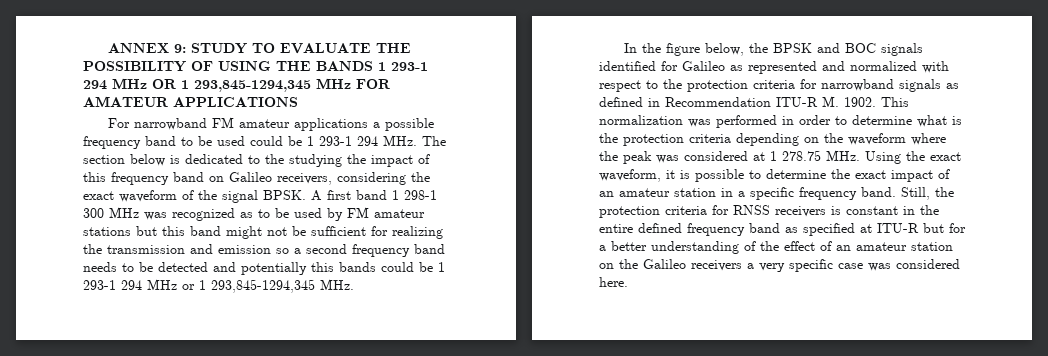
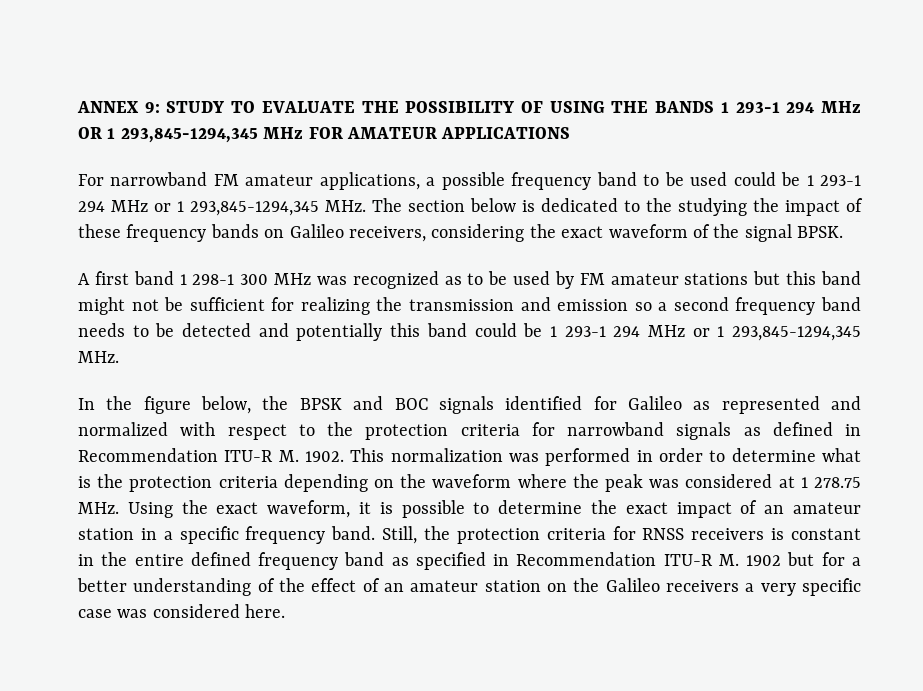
- For narrowband FM amateur applications a possible frequency band to be used could be 1 293-1 294 MHz. The section below is dedicated to the studying the impact of this frequency band on Galileo receivers, considering the exact waveform of the signal BPSK. A first band 1 298-1 300 MHz was recognized as to be used by FM amateur stations but this band might not be sufficient for realizing the transmission and emission so a second frequency band needs to be detected and potentially this bands could be 1 293-1 294 MHz or 1 293,845-1294,345 MHz.
+ For narrowband FM amateur applications, a possible frequency band to be used could be 1 293-1 294 MHz or 1 293,845-1294,345 MHz. The section below is dedicated to the studying the impact of these frequency bands on Galileo receivers, considering the exact waveform of the signal BPSK.
+ A first band 1 298-1 300 MHz was recognized as to be used by FM amateur stations but this band might not be sufficient for realizing the transmission and emission so a second frequency band needs to be detected and potentially this band could be 1 293-1 294 MHz or 1 293,845-1294,345 MHz.
- Still, the protection criteria for RNSS receivers is constant in the entire defined frequency band as specified at ITU-R but for a better understanding of the effect of an amateur station on the Galileo receivers a very specific case was considered here.
+ Still, the protection criteria for RNSS receivers is constant in the entire defined frequency band as specified in Recommendation ITU-R M. 1902 but for a better understanding of the effect of an amateur station on the Galileo receivers a very specific case was considered here.

